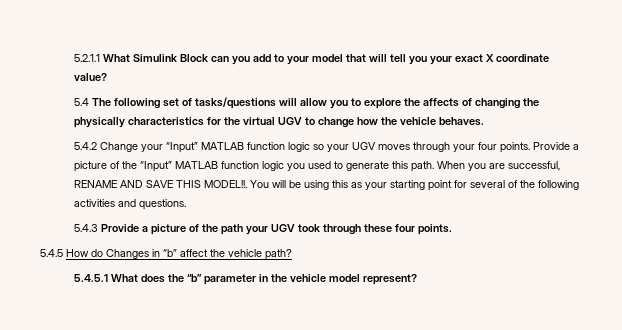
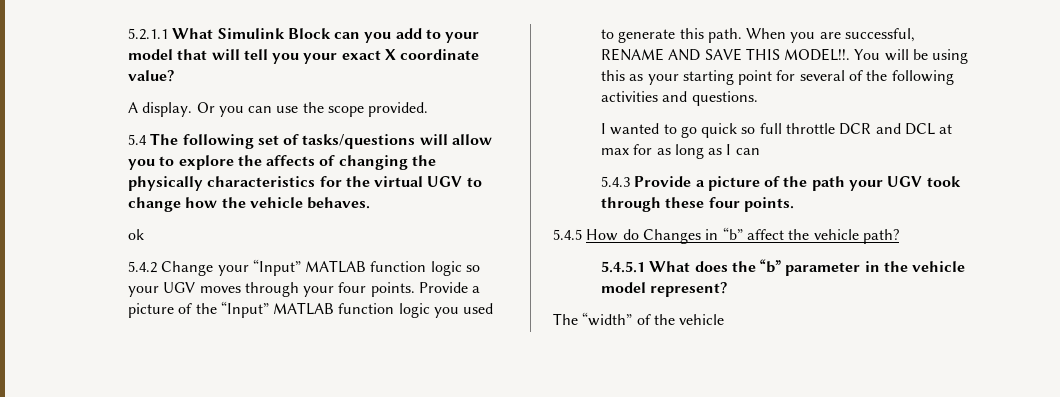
+ A display. Or you can use the scope provided.
+ ok
+ I wanted to go quick so full throttle DCR and DCL at max for as long as I can
+ The “width” of the vehicle

